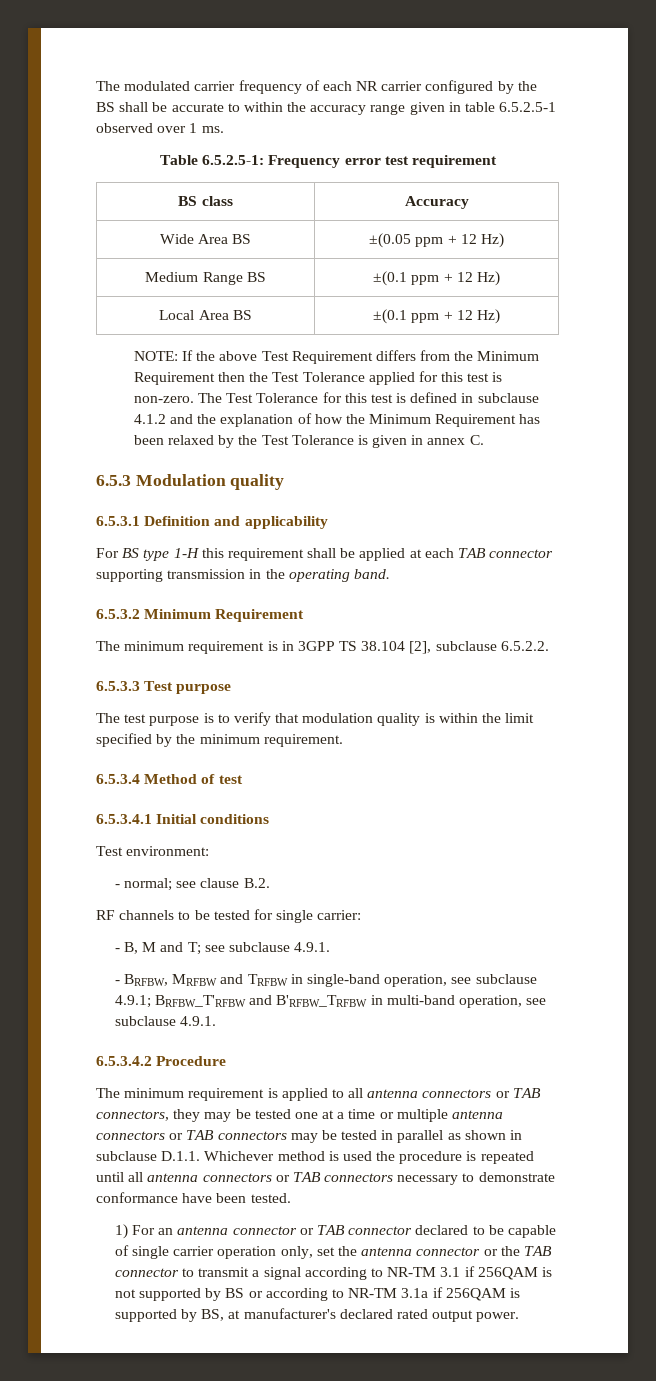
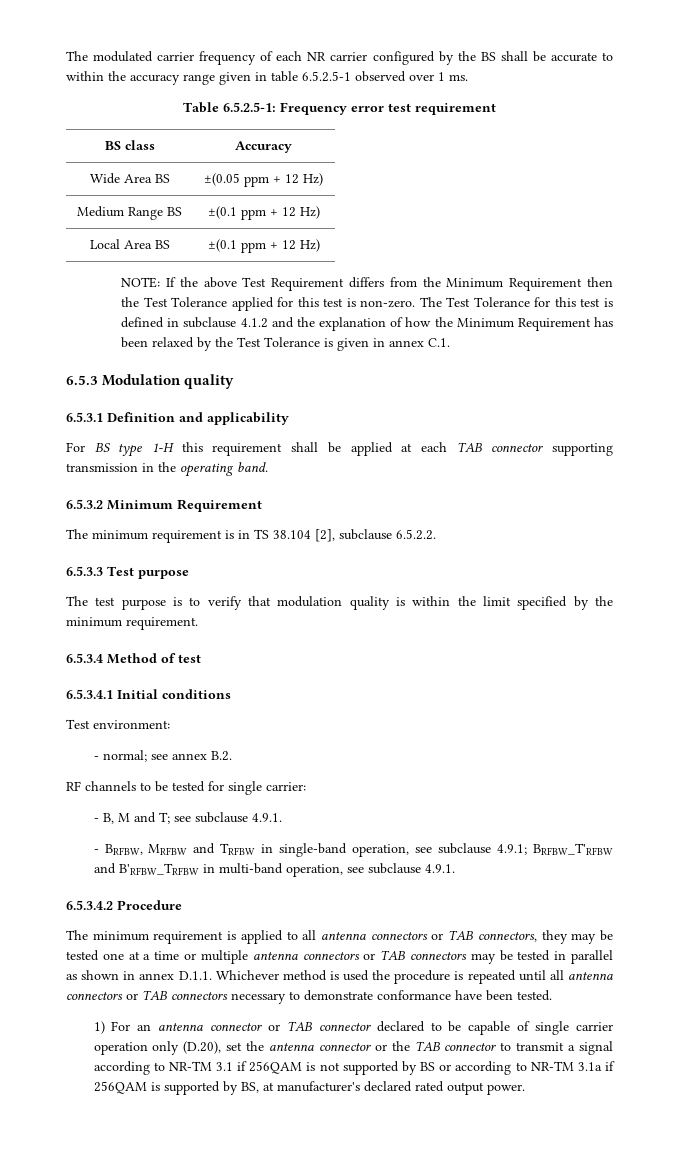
- The Test Tolerance for this test is defined in subclause 4.1.2 and the explanation of how the Minimum Requirement has been relaxed by the Test Tolerance is given in annex C.
+ The Test Tolerance for this test is defined in subclause 4.1.2 and the explanation of how the Minimum Requirement has been relaxed by the Test Tolerance is given in annex C.1.
- The minimum requirement is in 3GPP TS 38.104 [2], subclause 6.5.2.2.
+ The minimum requirement is in TS 38.104 [2], subclause 6.5.2.2.
- - normal; see clause B.2.
+ - normal; see annex B.2.
- The minimum requirement is applied to all antenna connectors or TAB connectors, they may be tested one at a time or multiple antenna connectors or TAB connectors may be tested in parallel as shown in subclause D.1.1. Whichever method is used the procedure is repeated until all antenna connectors or TAB connectors necessary to demonstrate conformance have been tested.
+ The minimum requirement is applied to all antenna connectors or TAB connectors, they may be tested one at a time or multiple antenna connectors or TAB connectors may be tested in parallel as shown in annex D.1.1. Whichever method is used the procedure is repeated until all antenna connectors or TAB connectors necessary to demonstrate conformance have been tested.
- 1) For an antenna connector or TAB connector declared to be capable of single carrier operation only, set the antenna connector or the TAB connector to transmit a signal according to NR-TM 3.1 if 256QAM is not supported by BS or according to NR-TM 3.1a if 256QAM is supported by BS, at manufacturer's declared rated output power.
+ 1) For an antenna connector or TAB connector declared to be capable of single carrier operation only (D.20), set the antenna connector or the TAB connector to transmit a signal according to NR-TM 3.1 if 256QAM is not supported by BS or according to NR-TM 3.1a if 256QAM is supported by BS, at manufacturer's declared rated output power.

